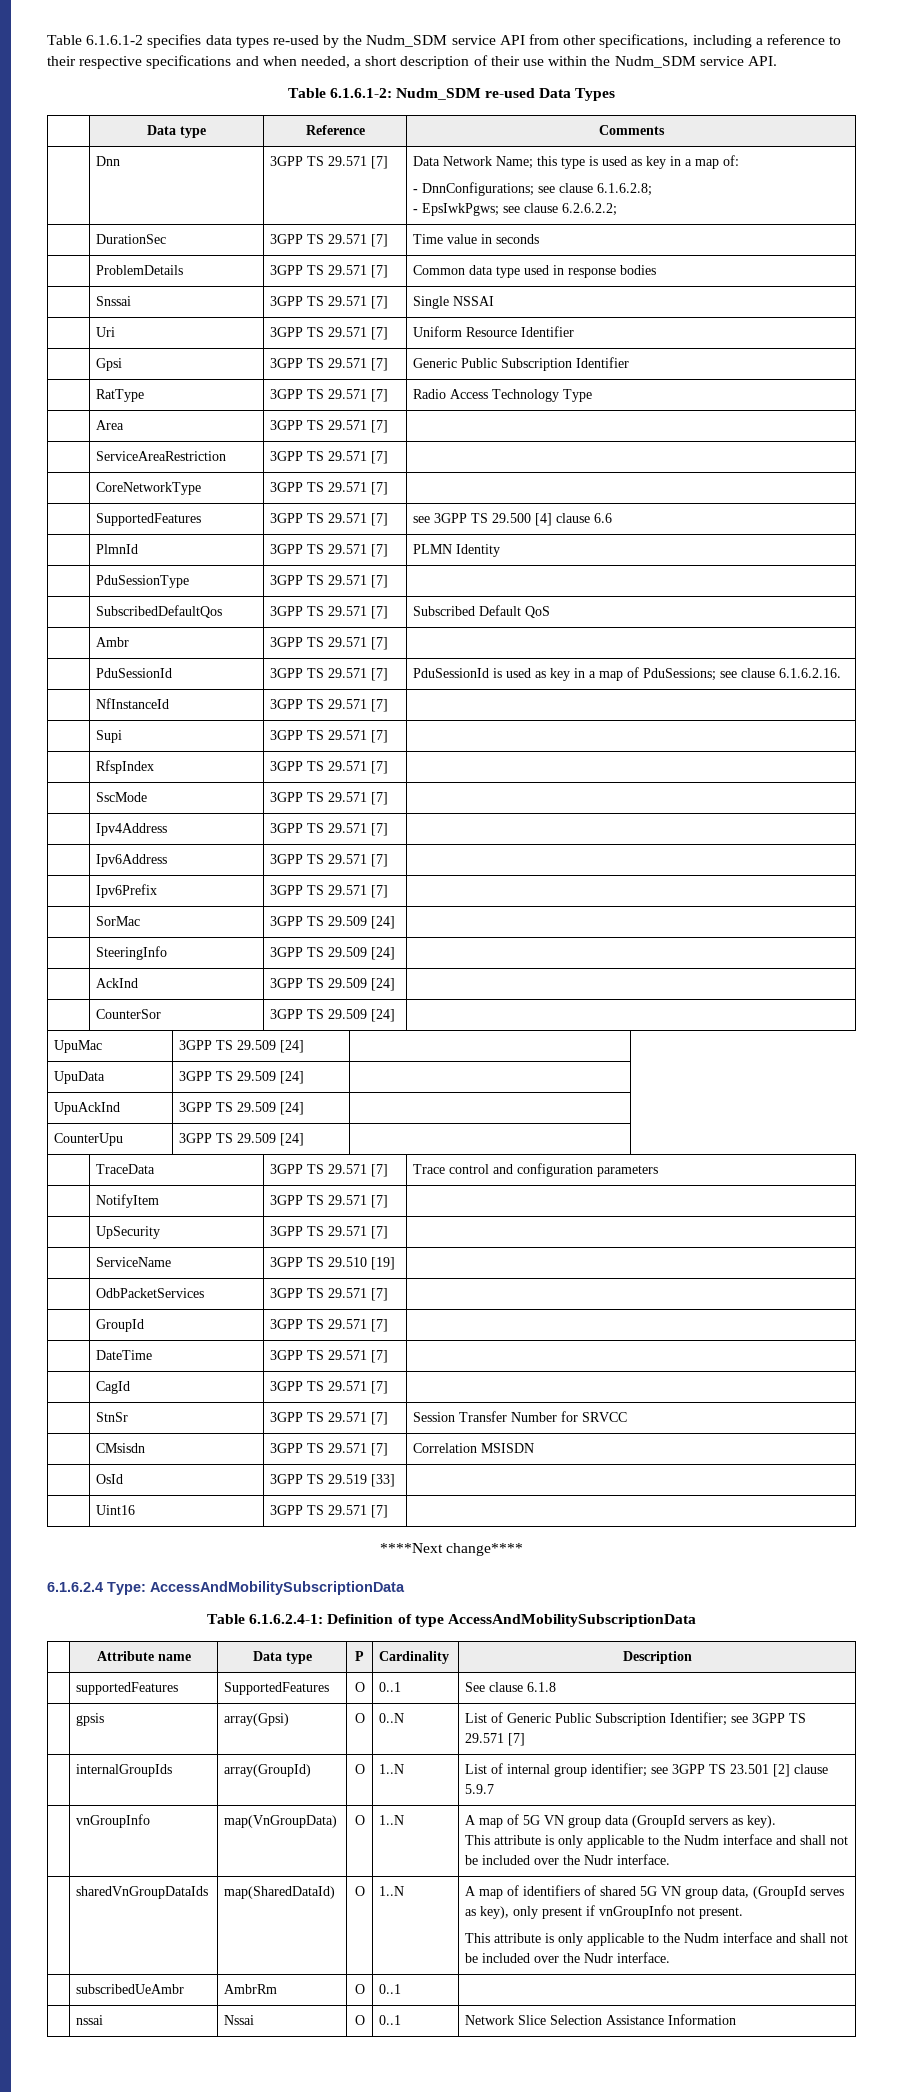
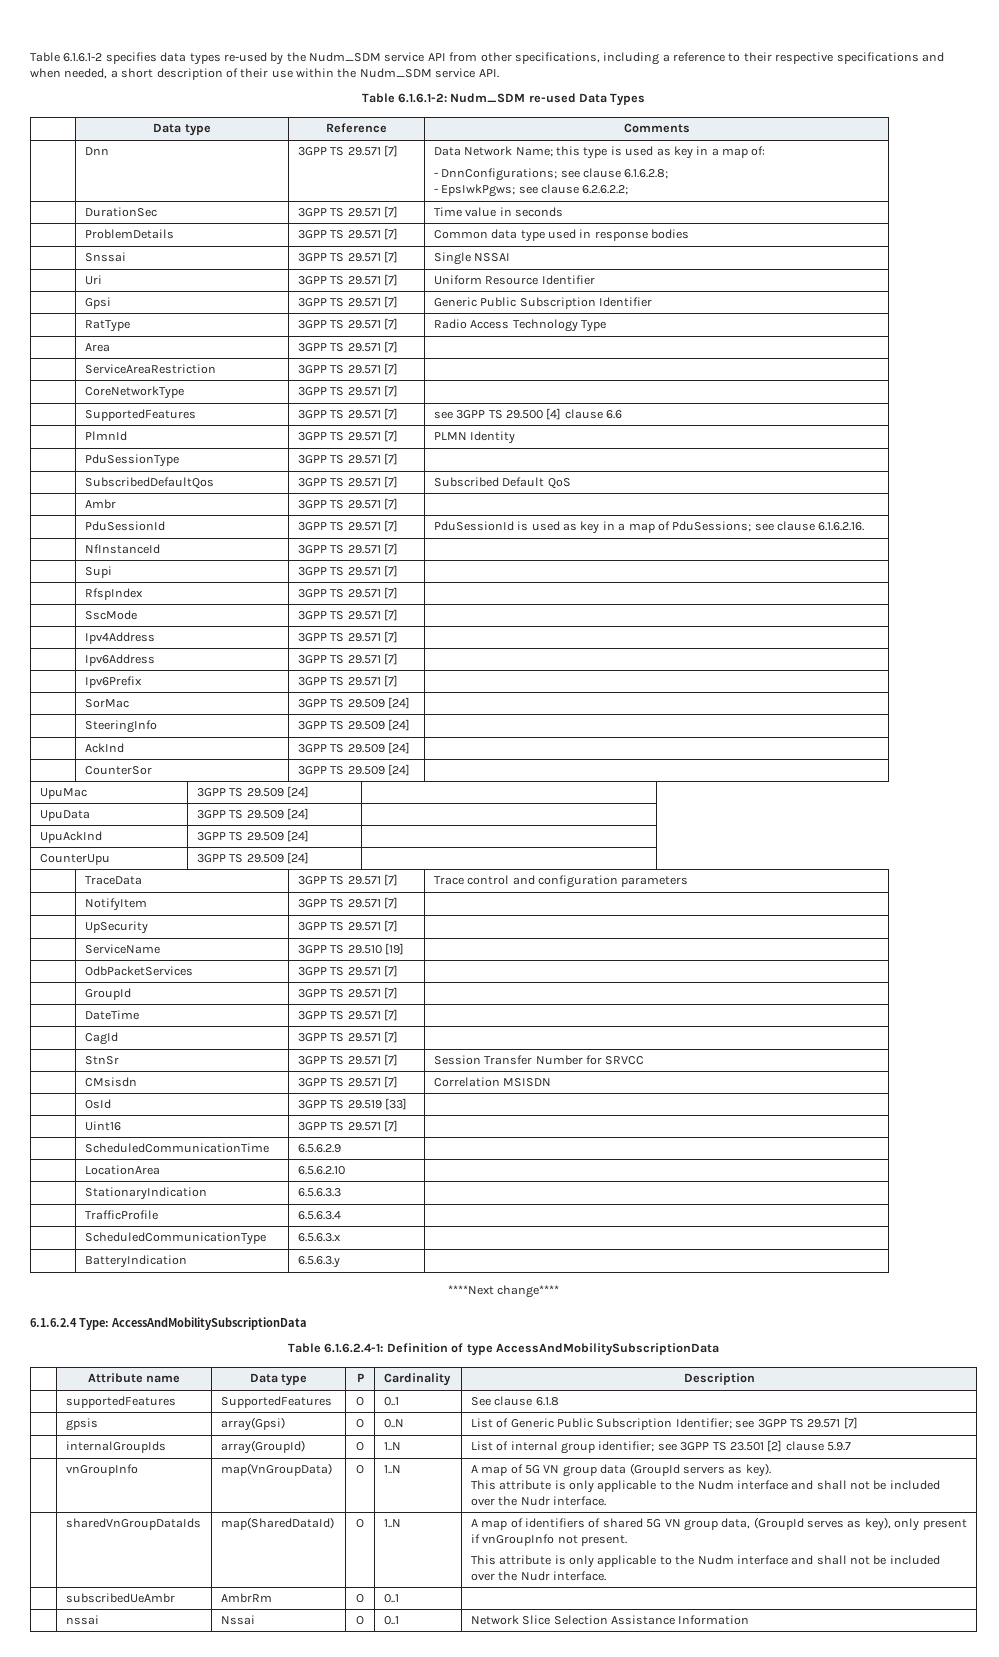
+ | ScheduledCommunicationTime | 6.5.6.2.9 |
+ | LocationArea | 6.5.6.2.10 |
+ | StationaryIndication | 6.5.6.3.3 |
+ | TrafficProfile | 6.5.6.3.4 |
+ | ScheduledCommunicationType | 6.5.6.3.x |
+ | BatteryIndication | 6.5.6.3.y |

